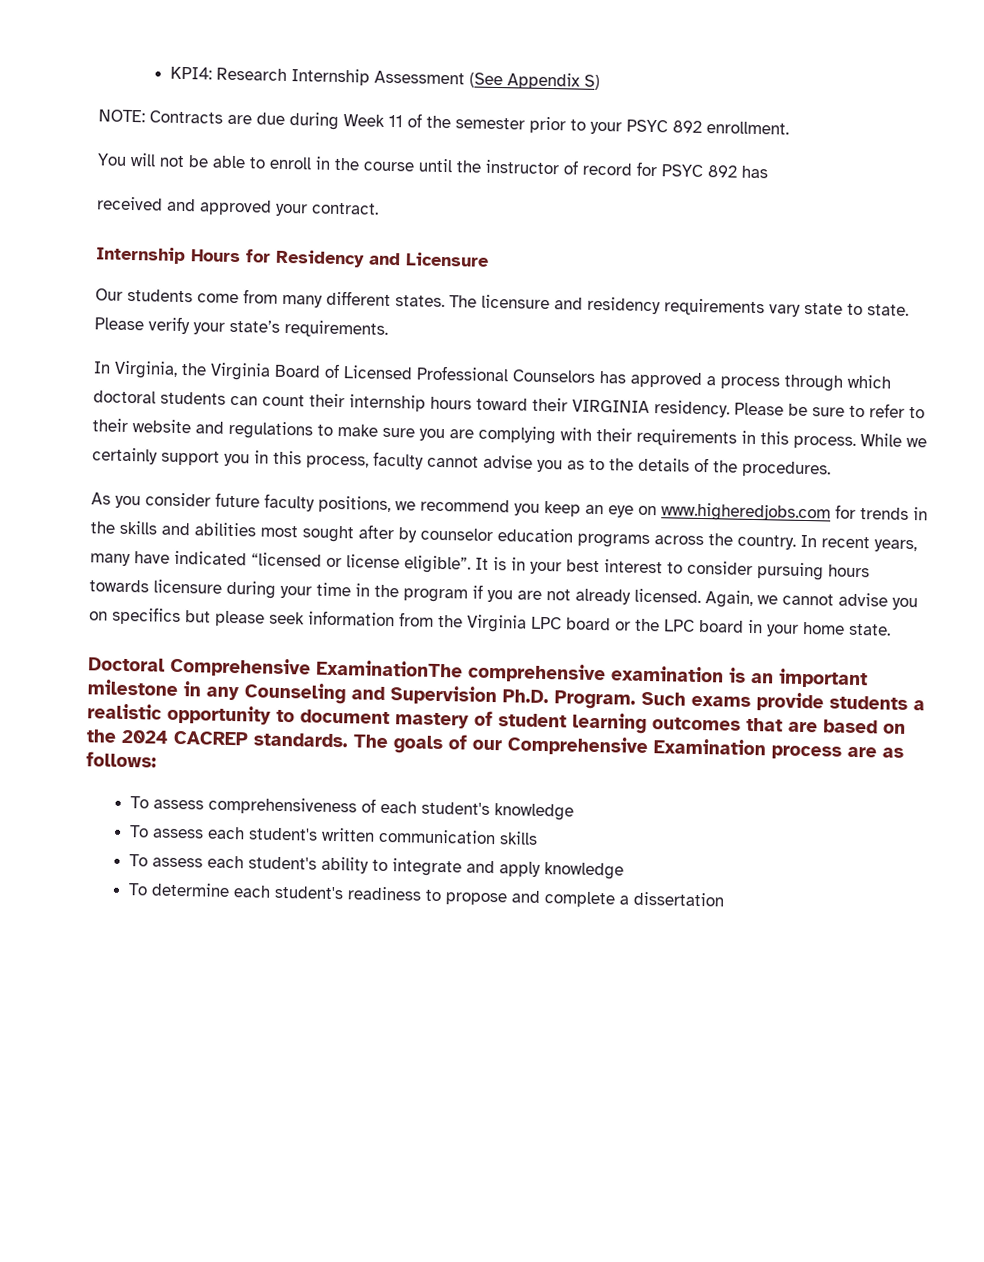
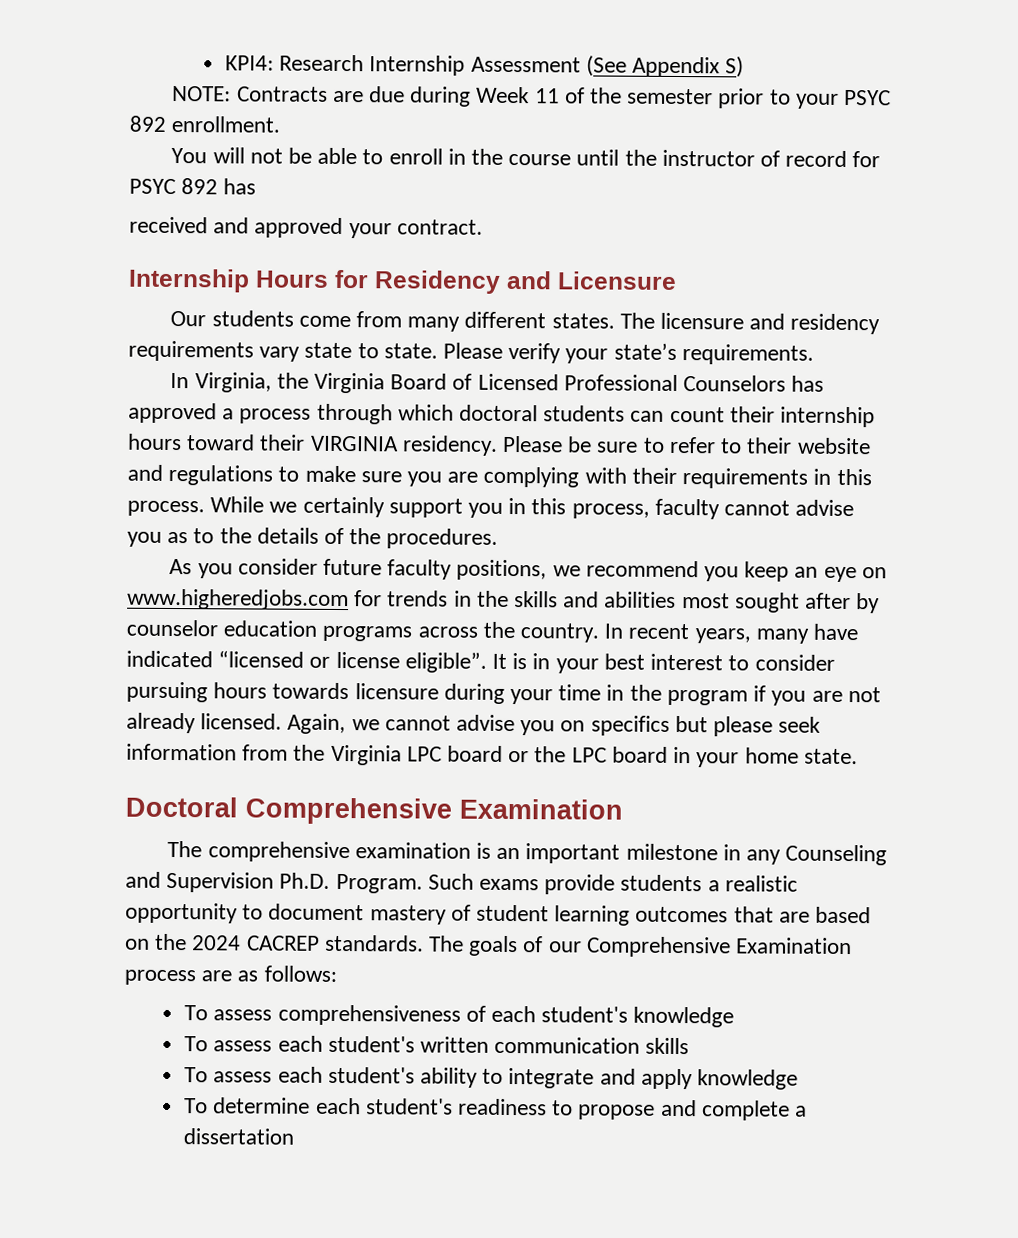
- Doctoral Comprehensive ExaminationThe comprehensive examination is an important milestone in any Counseling and Supervision Ph.D. Program.
+ Doctoral Comprehensive Examination
+ The comprehensive examination is an important milestone in any Counseling and Supervision Ph.D. Program.

